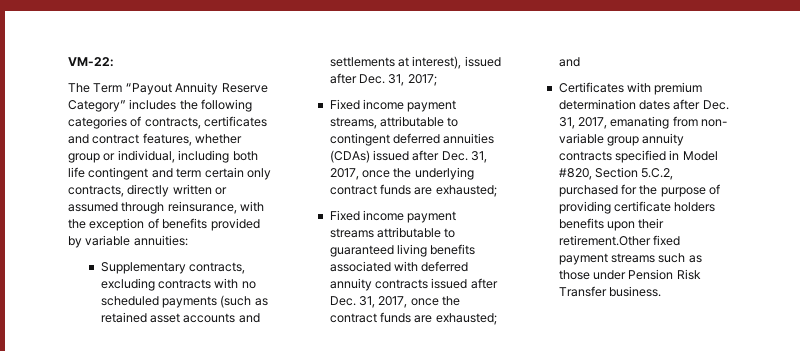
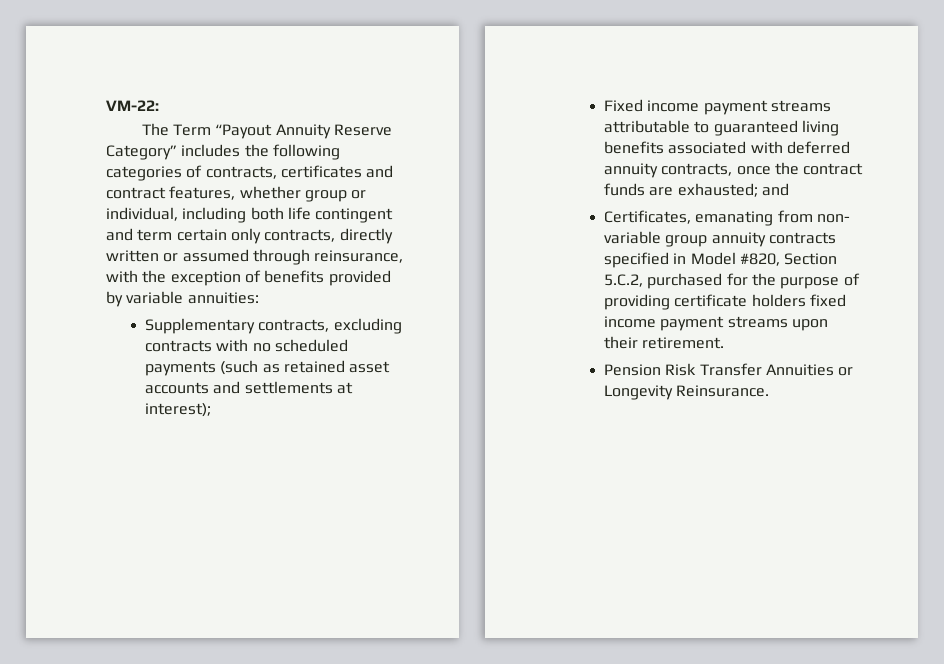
- Supplementary contracts, excluding contracts with no scheduled payments (such as retained asset accounts and settlements at interest), issued after Dec. 31, 2017;
- Fixed income payment streams, attributable to contingent deferred annuities (CDAs) issued after Dec. 31, 2017, once the underlying contract funds are exhausted;
+ Supplementary contracts, excluding contracts with no scheduled payments (such as retained asset accounts and settlements at interest);
- Fixed income payment streams attributable to guaranteed living benefits associated with deferred annuity contracts issued after Dec. 31, 2017, once the contract funds are exhausted; and
+ Fixed income payment streams attributable to guaranteed living benefits associated with deferred annuity contracts, once the contract funds are exhausted; and
- Certificates with premium determination dates after Dec. 31, 2017, emanating from non- variable group annuity contracts specified in Model #820, Section 5.C.2, purchased for the purpose of providing certificate holders benefits upon their retirement.Other fixed payment streams such as those under Pension Risk Transfer business.
+ Certificates, emanating from non- variable group annuity contracts specified in Model #820, Section 5.C.2, purchased for the purpose of providing certificate holders fixed income payment streams upon their retirement.
+ Pension Risk Transfer Annuities or Longevity Reinsurance.

